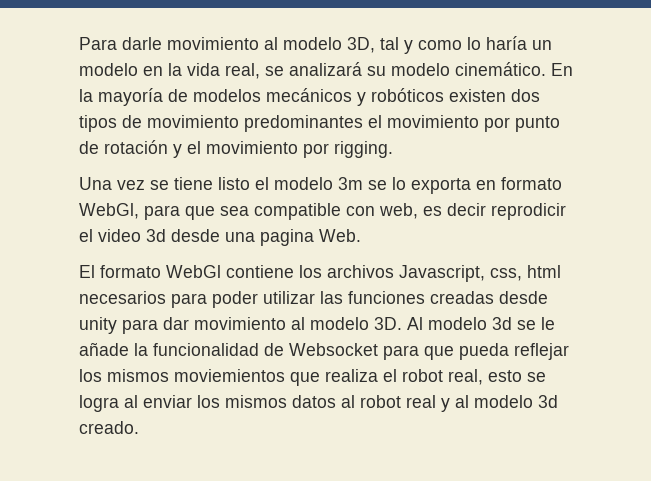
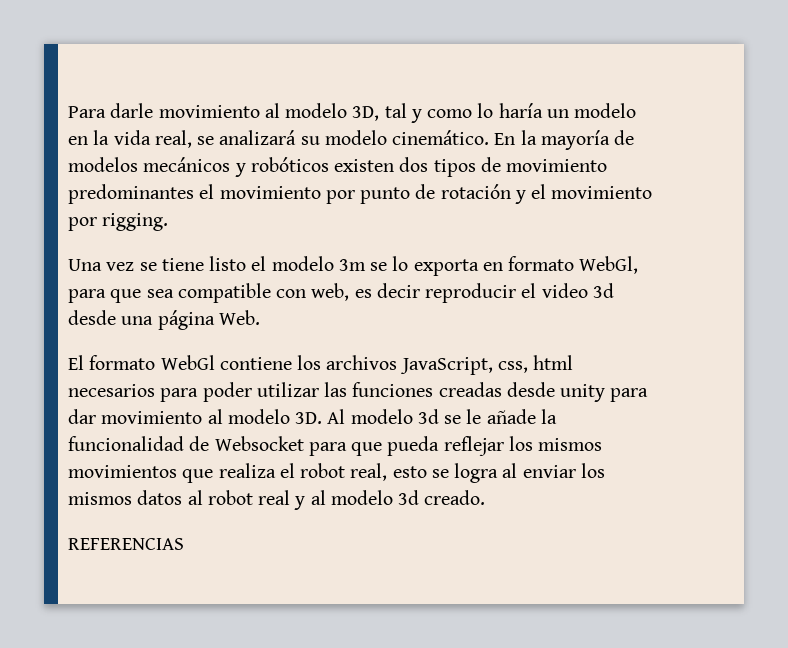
- Una vez se tiene listo el modelo 3m se lo exporta en formato WebGl, para que sea compatible con web, es decir reprodicir el video 3d desde una pagina Web.
+ Una vez se tiene listo el modelo 3m se lo exporta en formato WebGl, para que sea compatible con web, es decir reproducir el video 3d desde una página Web.
- El formato WebGl contiene los archivos Javascript, css, html necesarios para poder utilizar las funciones creadas desde unity para dar movimiento al modelo 3D.
+ El formato WebGl contiene los archivos JavaScript, css, html necesarios para poder utilizar las funciones creadas desde unity para dar movimiento al modelo 3D.
- Al modelo 3d se le añade la funcionalidad de Websocket para que pueda reflejar los mismos moviemientos que realiza el robot real, esto se logra al enviar los mismos datos al robot real y al modelo 3d creado.
+ Al modelo 3d se le añade la funcionalidad de Websocket para que pueda reflejar los mismos movimientos que realiza el robot real, esto se logra al enviar los mismos datos al robot real y al modelo 3d creado.
+ REFERENCIAS

